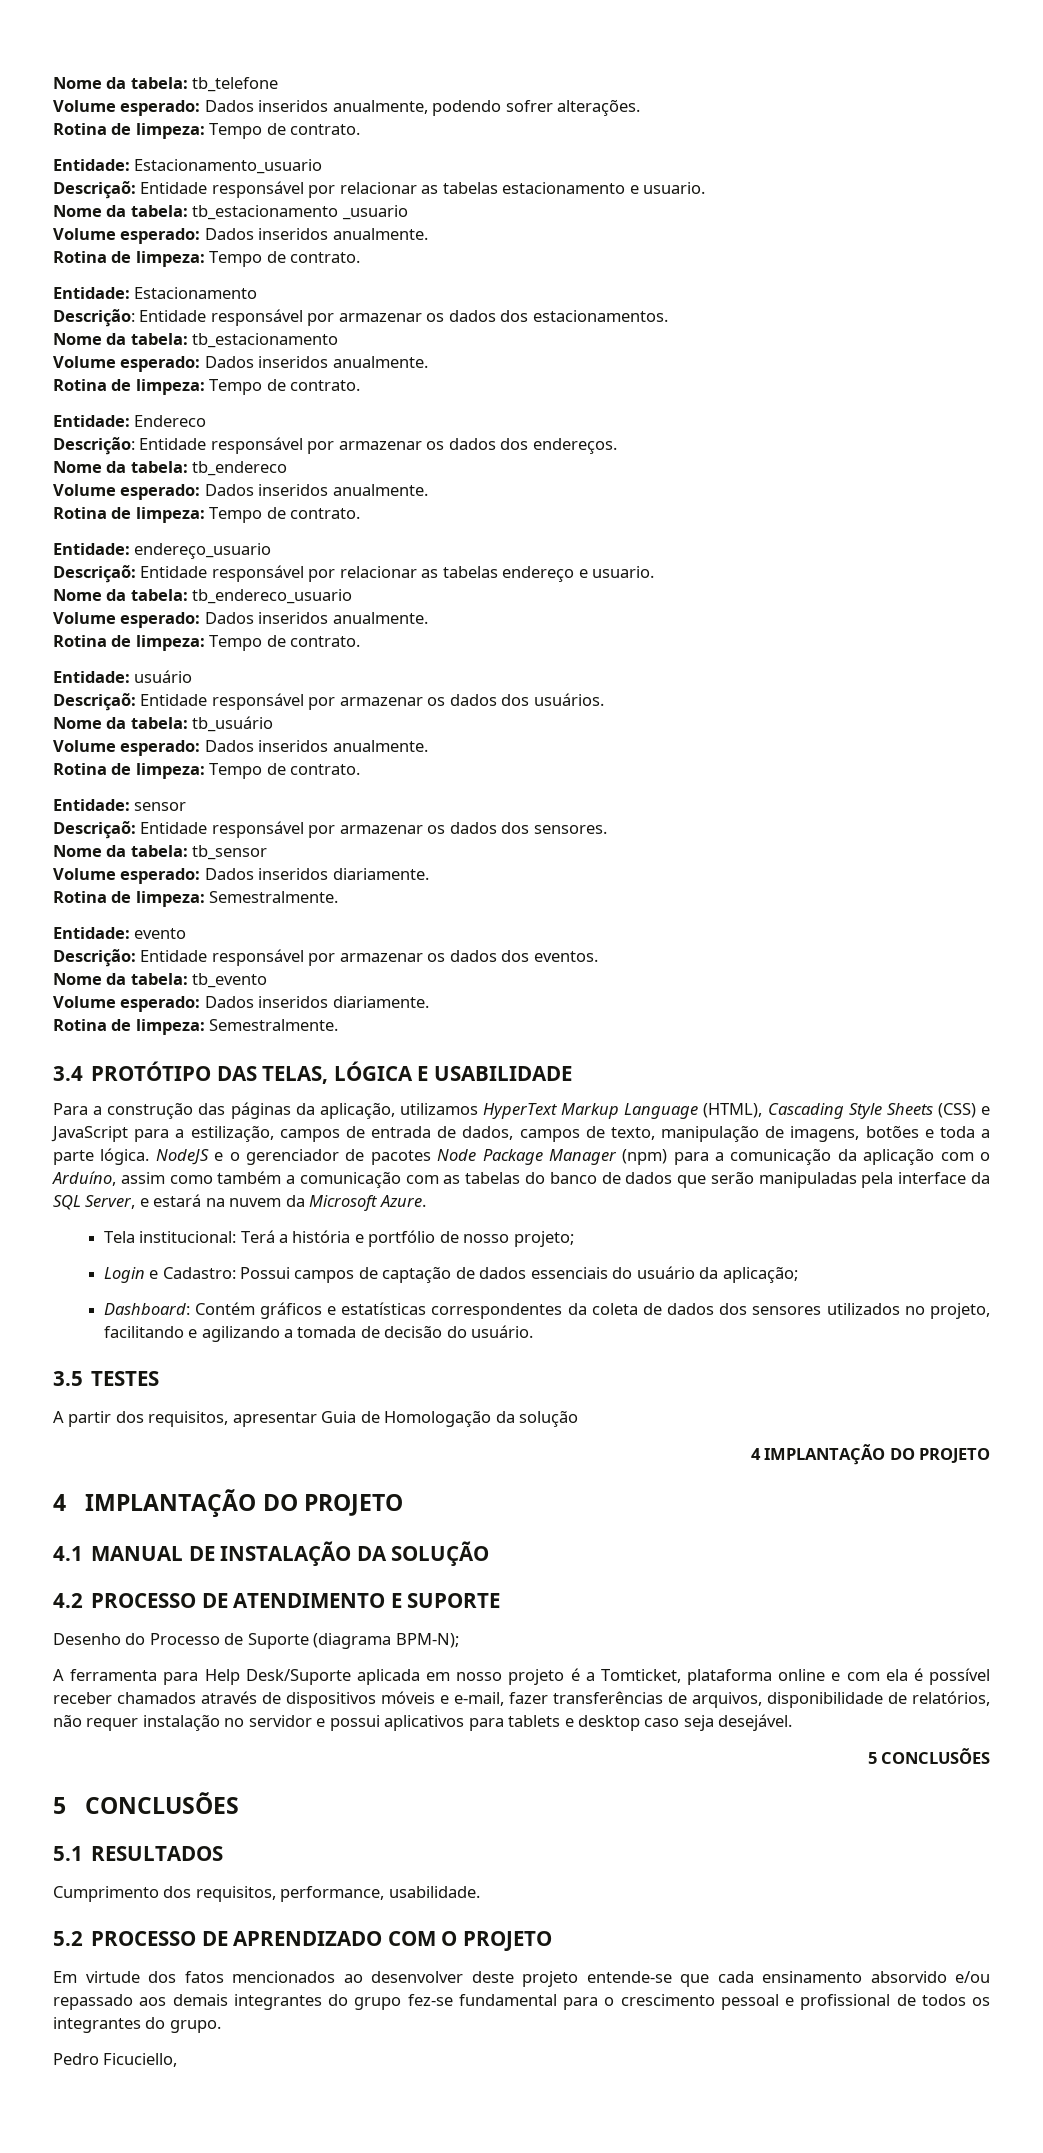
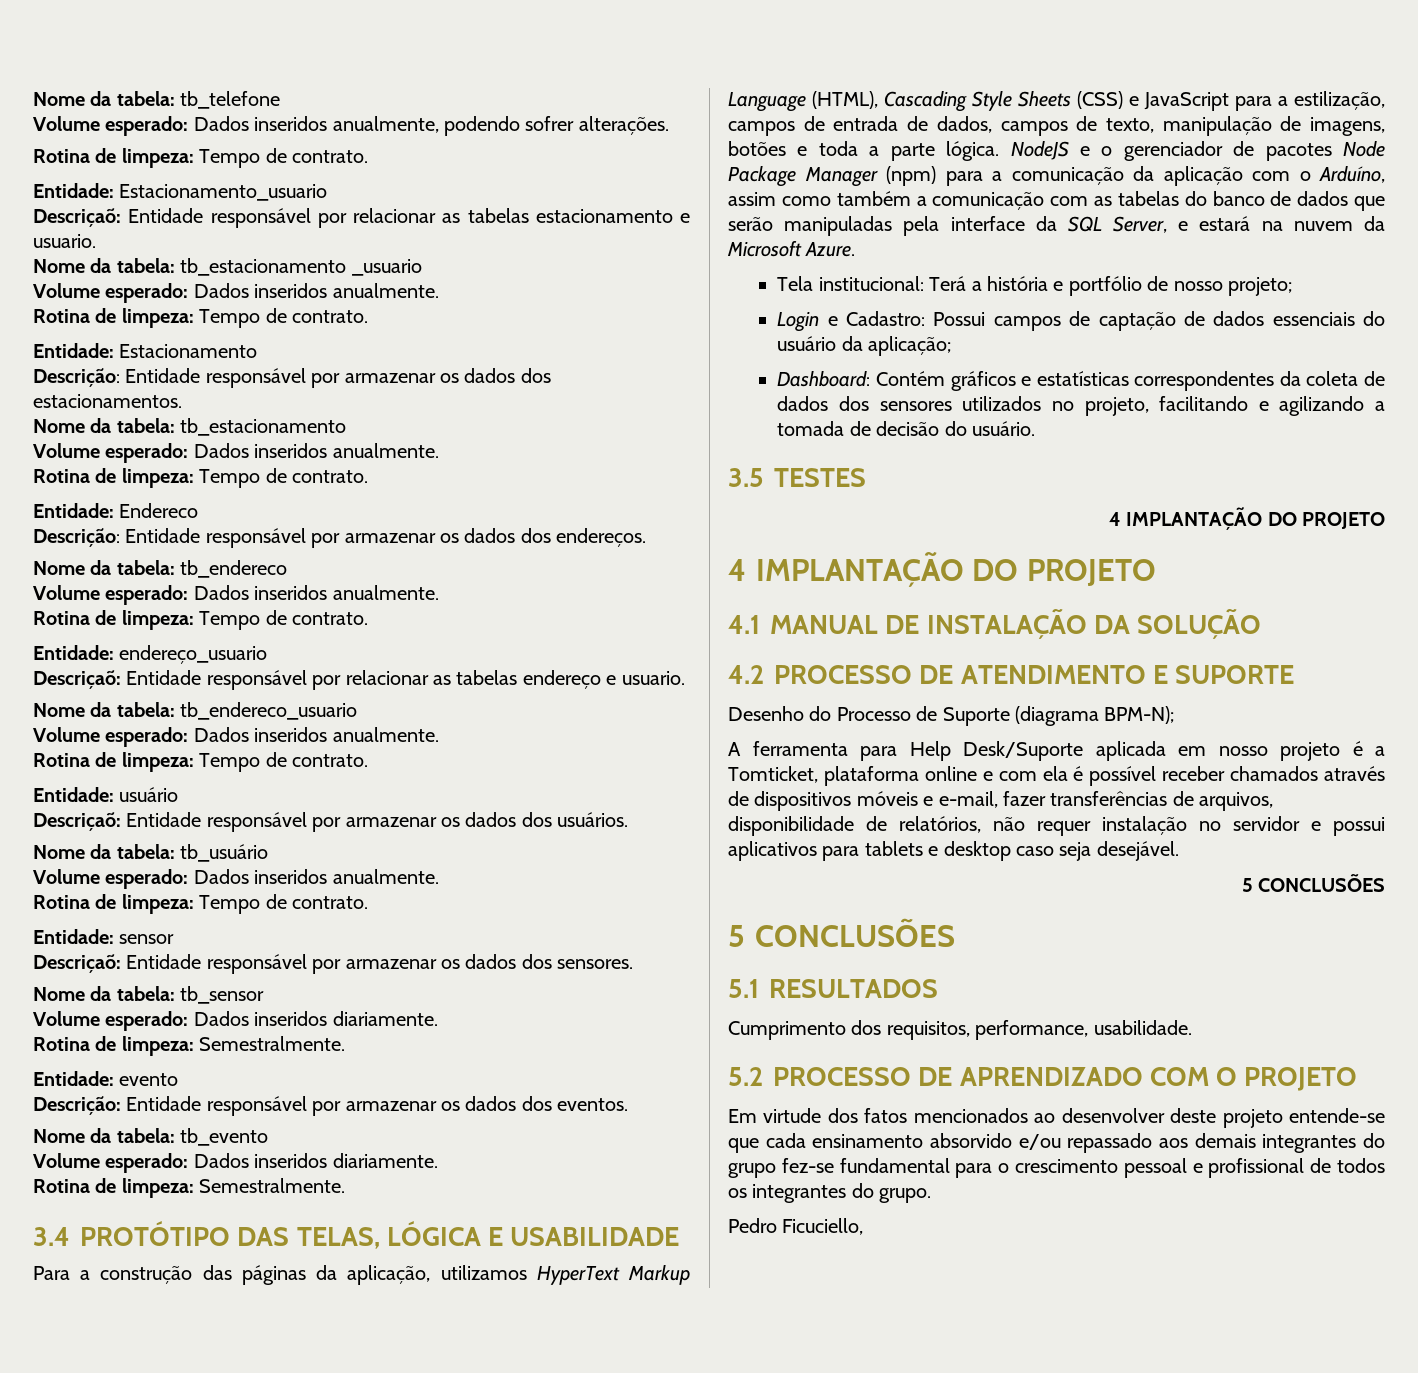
- A partir dos requisitos, apresentar Guia de Homologação da solução

